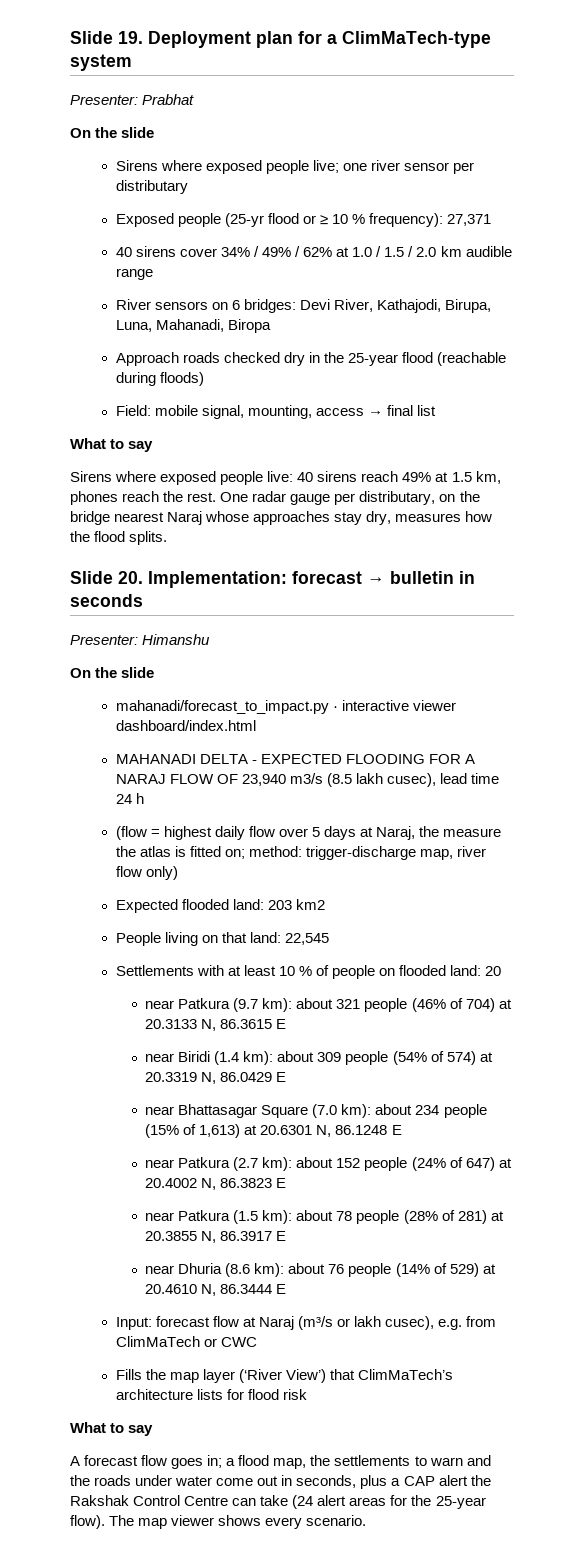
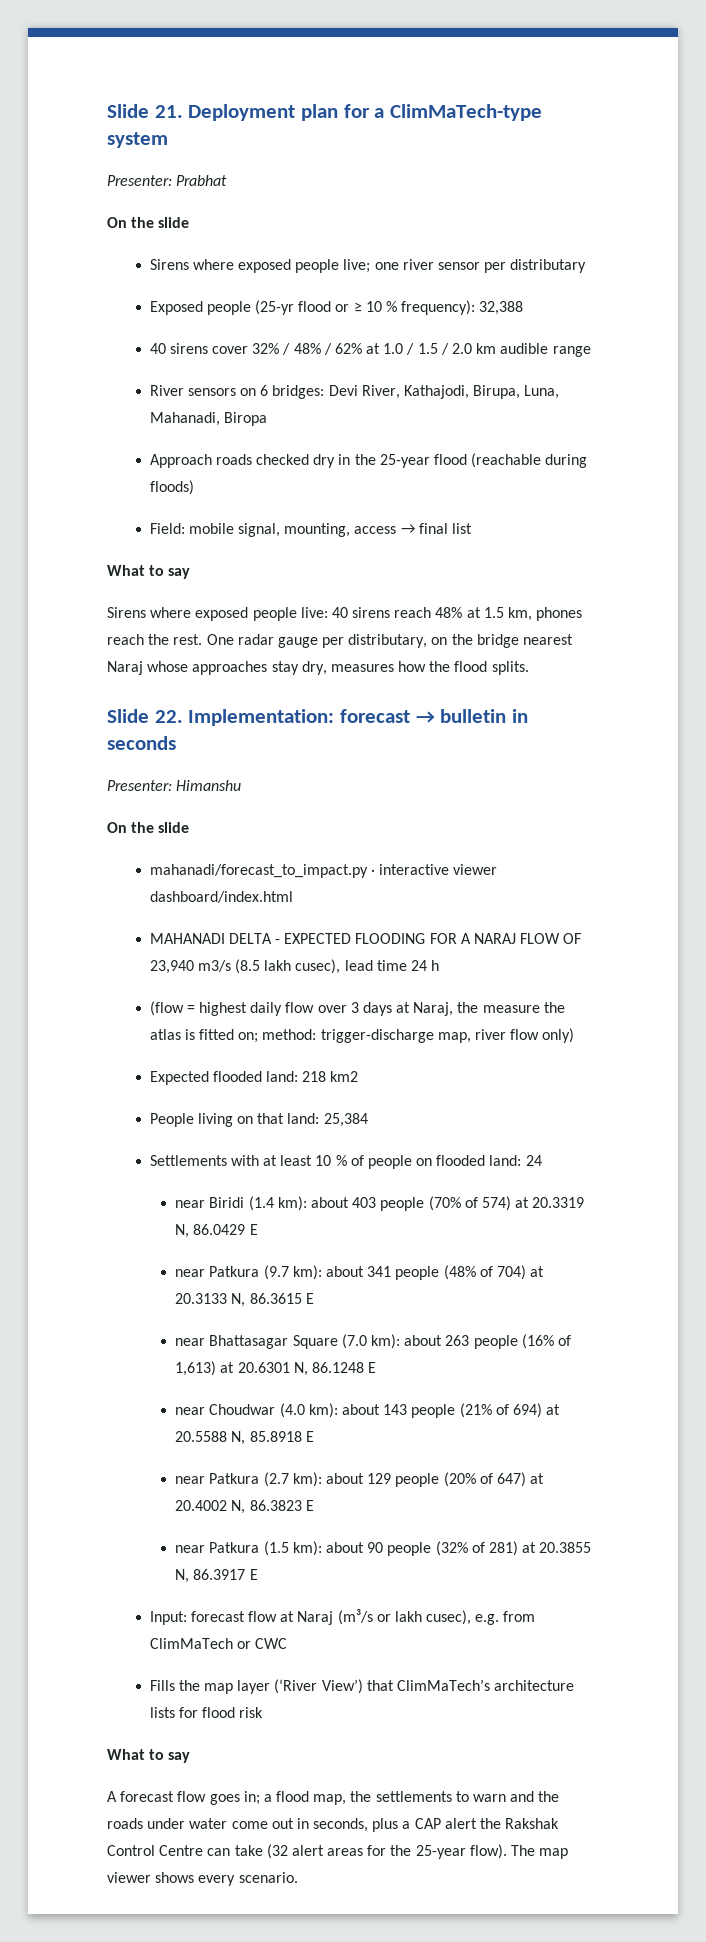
- Slide 19. Deployment plan for a ClimMaTech-type system
+ Slide 21. Deployment plan for a ClimMaTech-type system
- Exposed people (25-yr flood or ≥ 10 % frequency): 27,371
+ Exposed people (25-yr flood or ≥ 10 % frequency): 32,388
- 40 sirens cover 34% / 49% / 62% at 1.0 / 1.5 / 2.0 km audible range
+ 40 sirens cover 32% / 48% / 62% at 1.0 / 1.5 / 2.0 km audible range
- Sirens where exposed people live: 40 sirens reach 49% at 1.5 km, phones reach the rest.
+ Sirens where exposed people live: 40 sirens reach 48% at 1.5 km, phones reach the rest.
- Slide 20. Implementation: forecast → bulletin in seconds
+ Slide 22. Implementation: forecast → bulletin in seconds
- (flow = highest daily flow over 5 days at Naraj, the measure the atlas is fitted on; method: trigger-discharge map, river flow only)
+ (flow = highest daily flow over 3 days at Naraj, the measure the atlas is fitted on; method: trigger-discharge map, river flow only)
- Expected flooded land: 203 km2
+ Expected flooded land: 218 km2
- People living on that land: 22,545
+ People living on that land: 25,384
- Settlements with at least 10 % of people on flooded land: 20
+ Settlements with at least 10 % of people on flooded land: 24
+ near Biridi (1.4 km): about 403 people (70% of 574) at 20.3319 N, 86.0429 E
- near Patkura (9.7 km): about 321 people (46% of 704) at 20.3133 N, 86.3615 E
+ near Patkura (9.7 km): about 341 people (48% of 704) at 20.3133 N, 86.3615 E
- near Biridi (1.4 km): about 309 people (54% of 574) at 20.3319 N, 86.0429 E
- near Bhattasagar Square (7.0 km): about 234 people (15% of 1,613) at 20.6301 N, 86.1248 E
+ near Bhattasagar Square (7.0 km): about 263 people (16% of 1,613) at 20.6301 N, 86.1248 E
+ near Choudwar (4.0 km): about 143 people (21% of 694) at 20.5588 N, 85.8918 E
- near Patkura (2.7 km): about 152 people (24% of 647) at 20.4002 N, 86.3823 E
+ near Patkura (2.7 km): about 129 people (20% of 647) at 20.4002 N, 86.3823 E
- near Patkura (1.5 km): about 78 people (28% of 281) at 20.3855 N, 86.3917 E
+ near Patkura (1.5 km): about 90 people (32% of 281) at 20.3855 N, 86.3917 E
- near Dhuria (8.6 km): about 76 people (14% of 529) at 20.4610 N, 86.3444 E
- A forecast flow goes in; a flood map, the settlements to warn and the roads under water come out in seconds, plus a CAP alert the Rakshak Control Centre can take (24 alert areas for the 25-year flow).
+ A forecast flow goes in; a flood map, the settlements to warn and the roads under water come out in seconds, plus a CAP alert the Rakshak Control Centre can take (32 alert areas for the 25-year flow).

